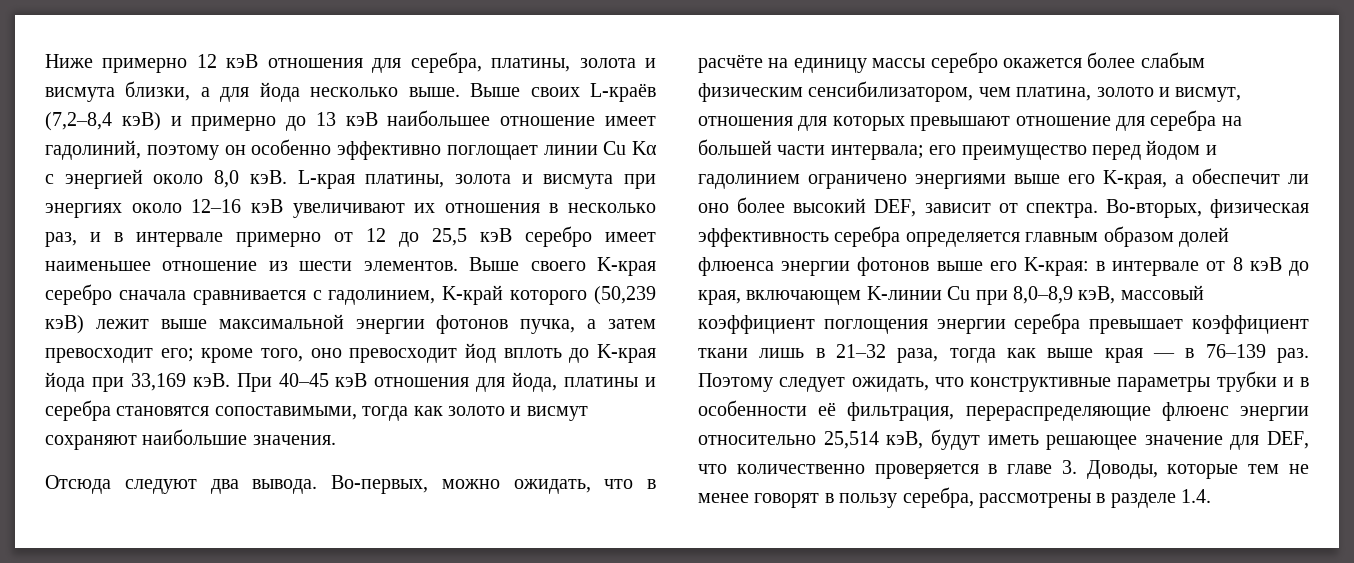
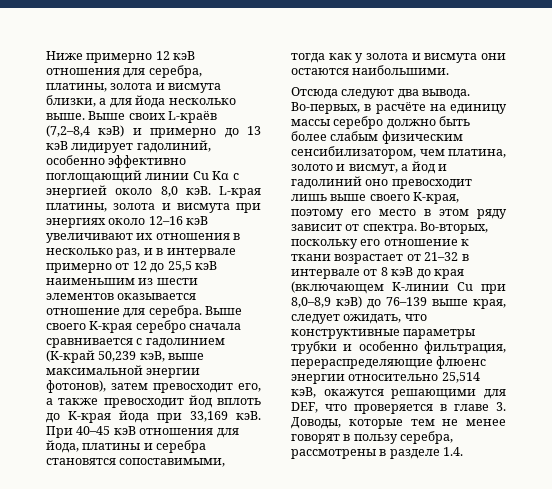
- Выше своих L-краёв (7,2–8,4 кэВ) и примерно до 13 кэВ наибольшее отношение имеет гадолиний, поэтому он особенно эффективно поглощает линии Cu Kα с энергией около 8,0 кэВ.
+ Выше своих L-краёв (7,2–8,4 кэВ) и примерно до 13 кэВ лидирует гадолиний, особенно эффективно поглощающий линии Cu Kα с энергией около 8,0 кэВ.
- L-края платины, золота и висмута при энергиях около 12–16 кэВ увеличивают их отношения в несколько раз, и в интервале примерно от 12 до 25,5 кэВ серебро имеет наименьшее отношение из шести элементов.
+ L-края платины, золота и висмута при энергиях около 12–16 кэВ увеличивают их отношения в несколько раз, и в интервале примерно от 12 до 25,5 кэВ наименьшим из шести элементов оказывается отношение для серебра.
- Выше своего K-края серебро сначала сравнивается с гадолинием, K-край которого (50,239 кэВ) лежит выше максимальной энергии фотонов пучка, а затем превосходит его; кроме того, оно превосходит йод вплоть до K-края йода при 33,169 кэВ.
+ Выше своего K-края серебро сначала сравнивается с гадолинием (K-край 50,239 кэВ, выше максимальной энергии фотонов), затем превосходит его, а также превосходит йод вплоть до K-края йода при 33,169 кэВ.
- При 40–45 кэВ отношения для йода, платины и серебра становятся сопоставимыми, тогда как золото и висмут сохраняют наибольшие значения.
+ При 40–45 кэВ отношения для йода, платины и серебра становятся сопоставимыми, тогда как у золота и висмута они остаются наибольшими.
- Во-первых, можно ожидать, что в расчёте на единицу массы серебро окажется более слабым физическим сенсибилизатором, чем платина, золото и висмут, отношения для которых превышают отношение для серебра на большей части интервала; его преимущество перед йодом и гадолинием ограничено энергиями выше его K-края, а обеспечит ли оно более высокий DEF, зависит от спектра. Во-вторых, физическая эффективность серебра определяется главным образом долей флюенса энергии фотонов выше его K-края: в интервале от 8 кэВ до края, включающем K-линии Cu при 8,0–8,9 кэВ, массовый коэффициент поглощения энергии серебра превышает коэффициент ткани лишь в 21–32 раза, тогда как выше края — в 76–139 раз. Поэтому следует ожидать, что конструктивные параметры трубки и в особенности её фильтрация, перераспределяющие флюенс энергии относительно 25,514 кэВ, будут иметь решающее значение для DEF, что количественно проверяется в главе 3. Доводы, которые тем не менее говорят в пользу серебра, рассмотрены в разделе 1.4.
+ Во-первых, в расчёте на единицу массы серебро должно быть более слабым физическим сенсибилизатором, чем платина, золото и висмут, а йод и гадолиний оно превосходит лишь выше своего K-края, поэтому его место в этом ряду зависит от спектра. Во-вторых, поскольку его отношение к ткани возрастает от 21–32 в интервале от 8 кэВ до края (включающем K-линии Cu при 8,0–8,9 кэВ) до 76–139 выше края, следует ожидать, что конструктивные параметры трубки и особенно фильтрация, перераспределяющие флюенс энергии относительно 25,514 кэВ, окажутся решающими для DEF, что проверяется в главе 3. Доводы, которые тем не менее говорят в пользу серебра, рассмотрены в разделе 1.4.

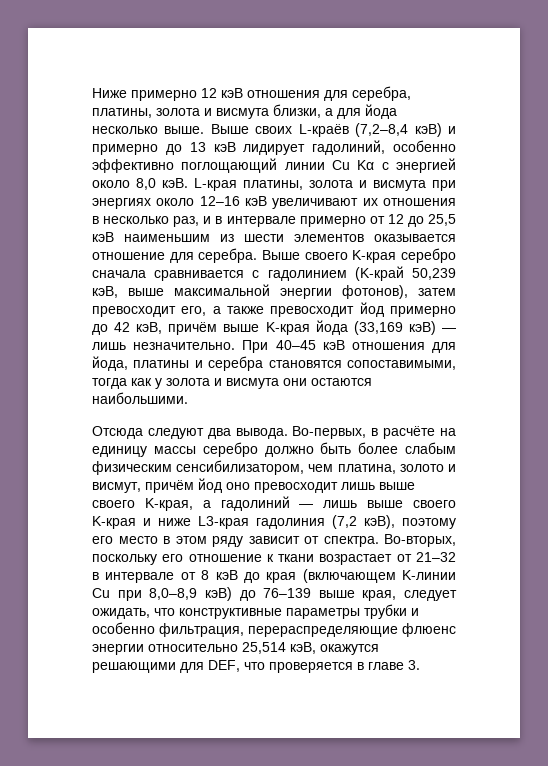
- Выше своего K-края серебро сначала сравнивается с гадолинием (K-край 50,239 кэВ, выше максимальной энергии фотонов), затем превосходит его, а также превосходит йод вплоть до K-края йода при 33,169 кэВ.
+ Выше своего K-края серебро сначала сравнивается с гадолинием (K-край 50,239 кэВ, выше максимальной энергии фотонов), затем превосходит его, а также превосходит йод примерно до 42 кэВ, причём выше K-края йода (33,169 кэВ) — лишь незначительно.
- Во-первых, в расчёте на единицу массы серебро должно быть более слабым физическим сенсибилизатором, чем платина, золото и висмут, а йод и гадолиний оно превосходит лишь выше своего K-края, поэтому его место в этом ряду зависит от спектра.
+ Во-первых, в расчёте на единицу массы серебро должно быть более слабым физическим сенсибилизатором, чем платина, золото и висмут, причём йод оно превосходит лишь выше своего K-края, а гадолиний — лишь выше своего K-края и ниже L3-края гадолиния (7,2 кэВ), поэтому его место в этом ряду зависит от спектра.
- Во-вторых, поскольку его отношение к ткани возрастает от 21–32 в интервале от 8 кэВ до края (включающем K-линии Cu при 8,0–8,9 кэВ) до 76–139 выше края, следует ожидать, что конструктивные параметры трубки и особенно фильтрация, перераспределяющие флюенс энергии относительно 25,514 кэВ, окажутся решающими для DEF, что проверяется в главе 3. Доводы, которые тем не менее говорят в пользу серебра, рассмотрены в разделе 1.4.
+ Во-вторых, поскольку его отношение к ткани возрастает от 21–32 в интервале от 8 кэВ до края (включающем K-линии Cu при 8,0–8,9 кэВ) до 76–139 выше края, следует ожидать, что конструктивные параметры трубки и особенно фильтрация, перераспределяющие флюенс энергии относительно 25,514 кэВ, окажутся решающими для DEF, что проверяется в главе 3.

